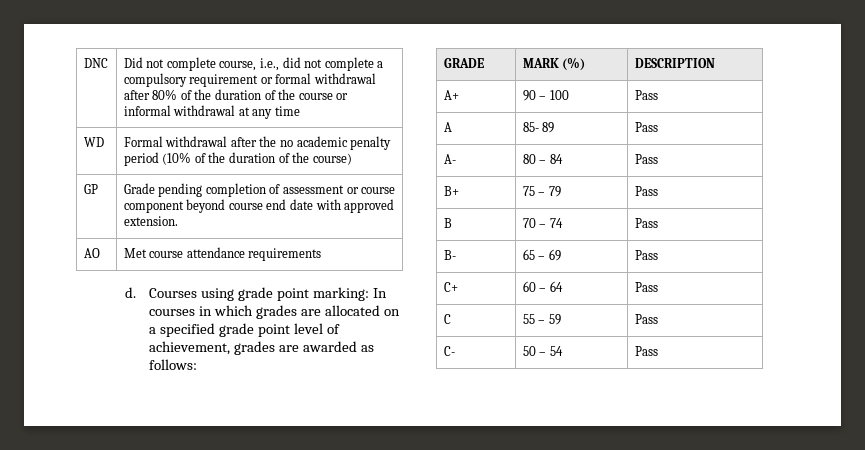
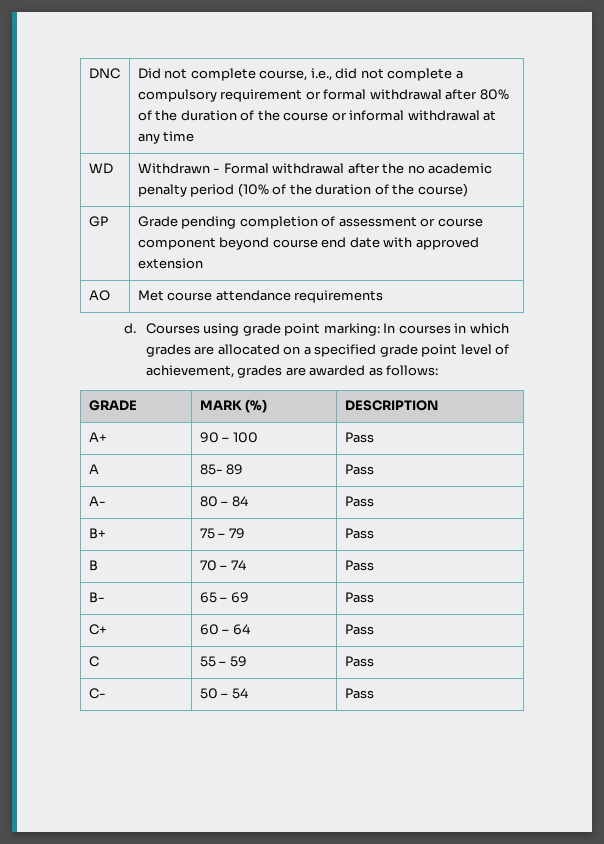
- WD | Formal withdrawal after the no academic penalty period (10% of the duration of the course)
+ WD | Withdrawn - Formal withdrawal after the no academic penalty period (10% of the duration of the course)
- GP | Grade pending completion of assessment or course component beyond course end date with approved extension.
+ GP | Grade pending completion of assessment or course component beyond course end date with approved extension

